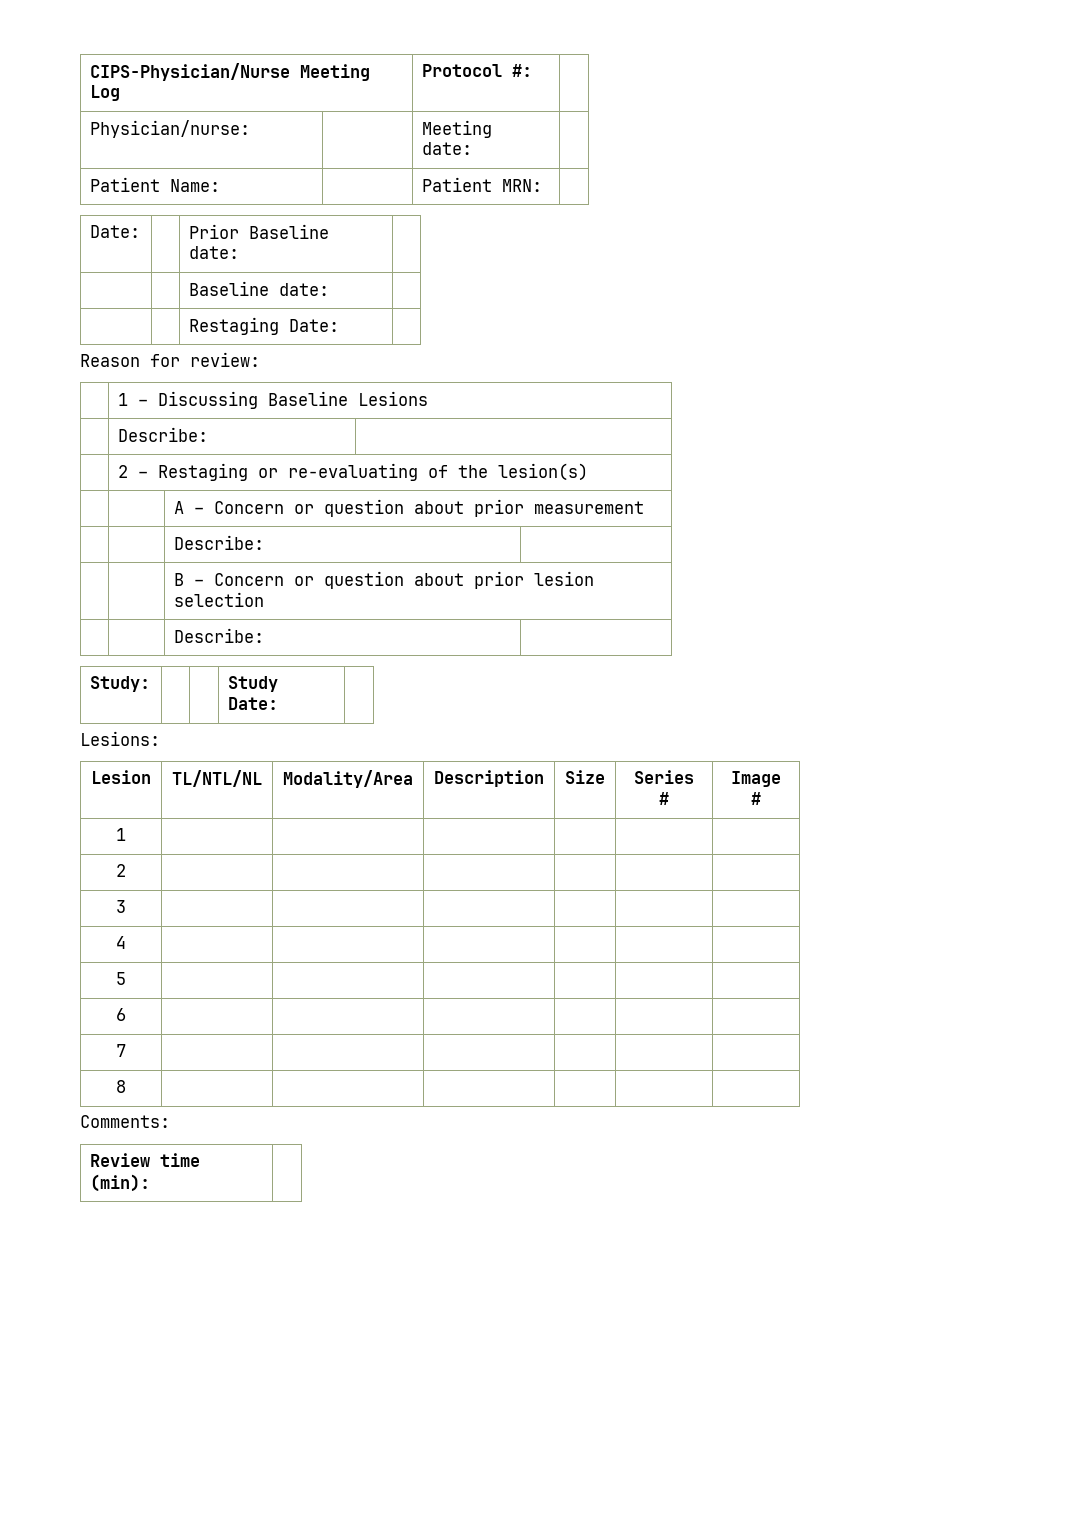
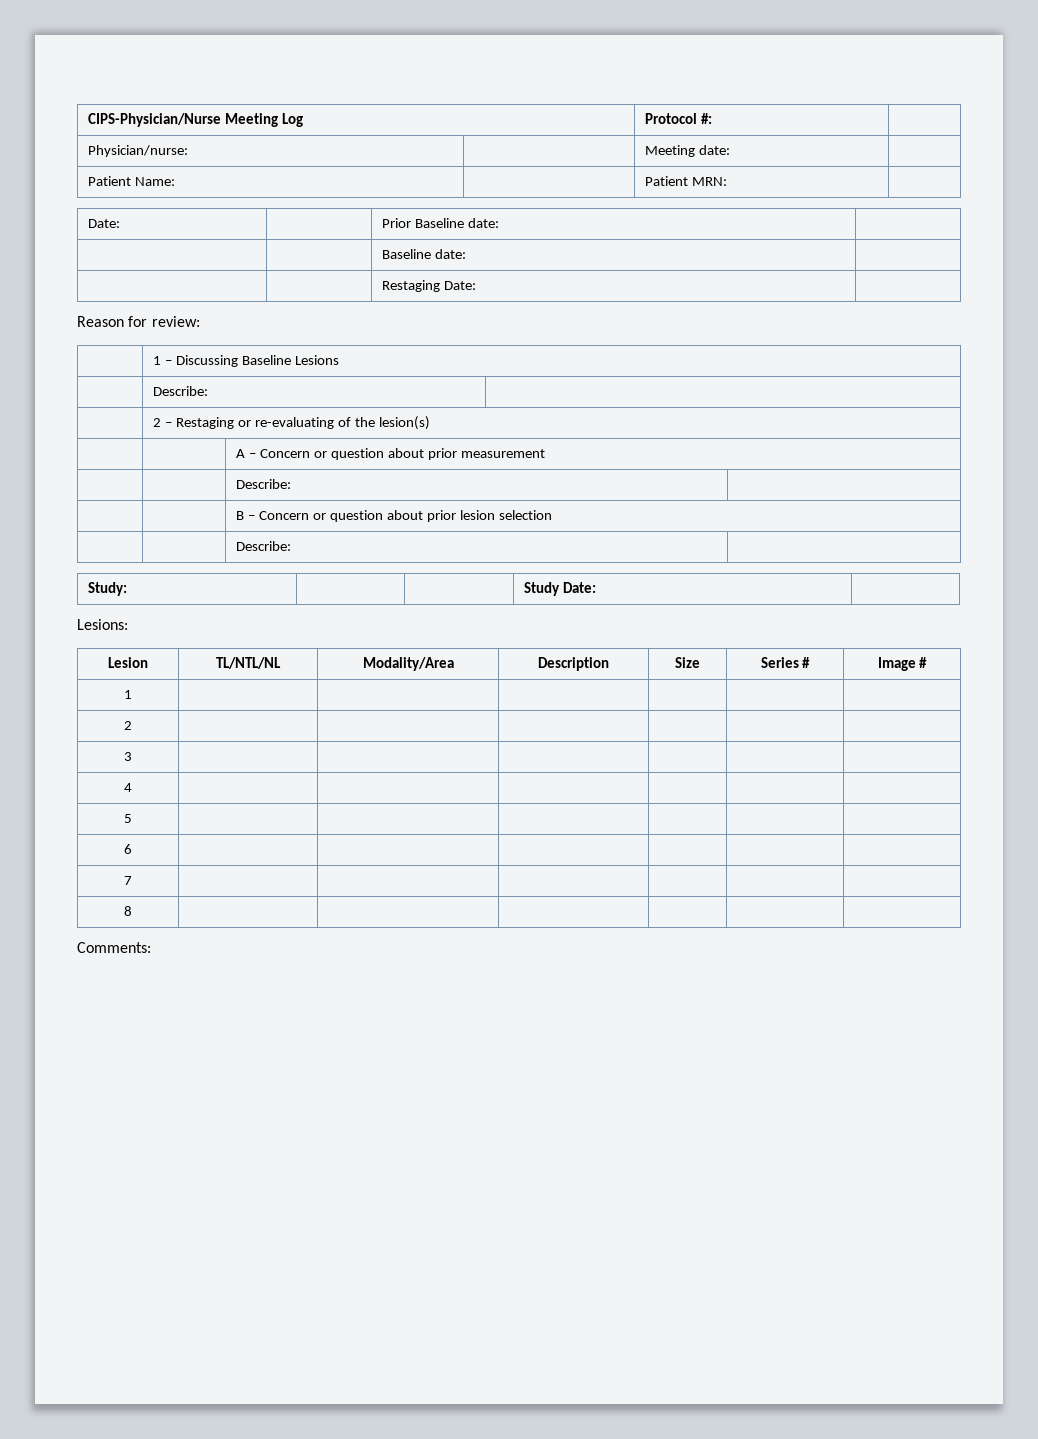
- Review time (min): |

